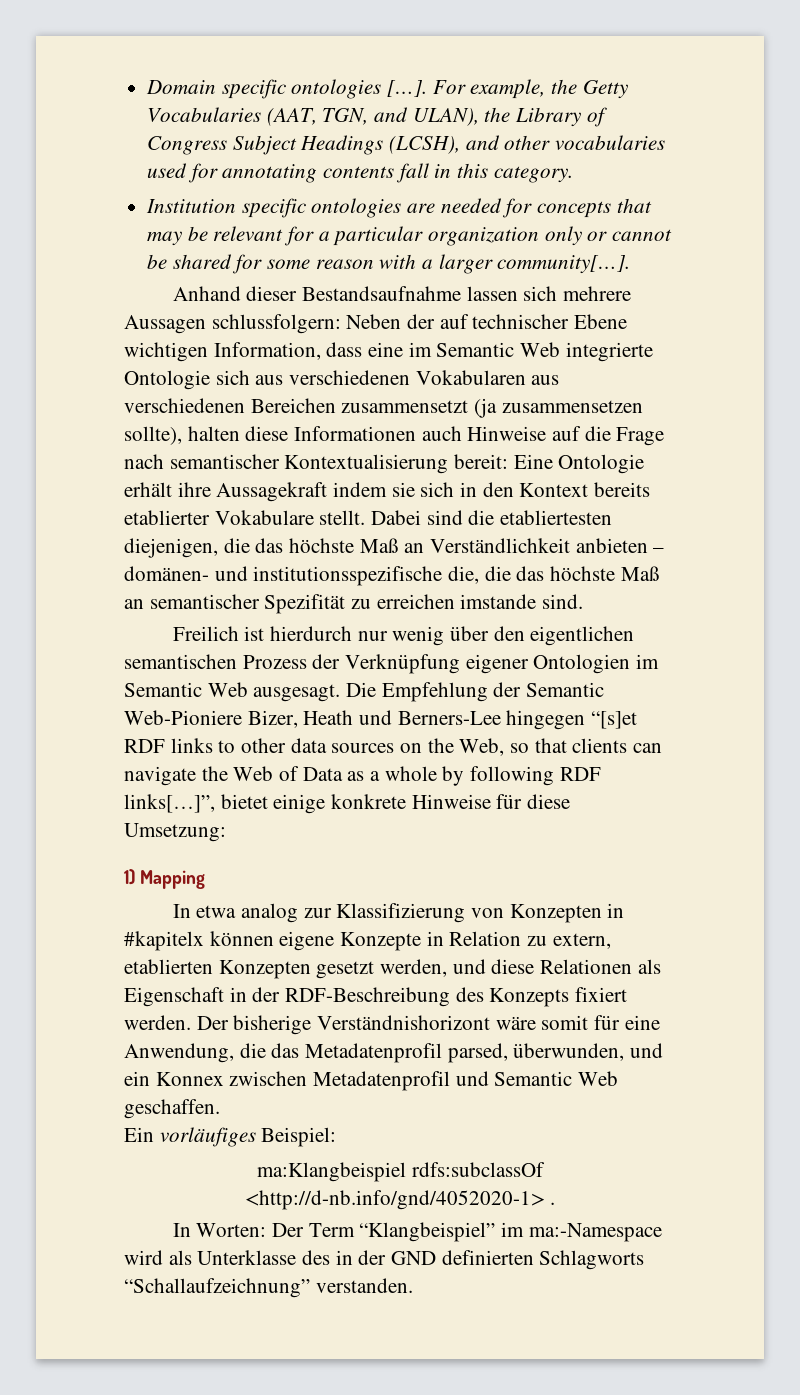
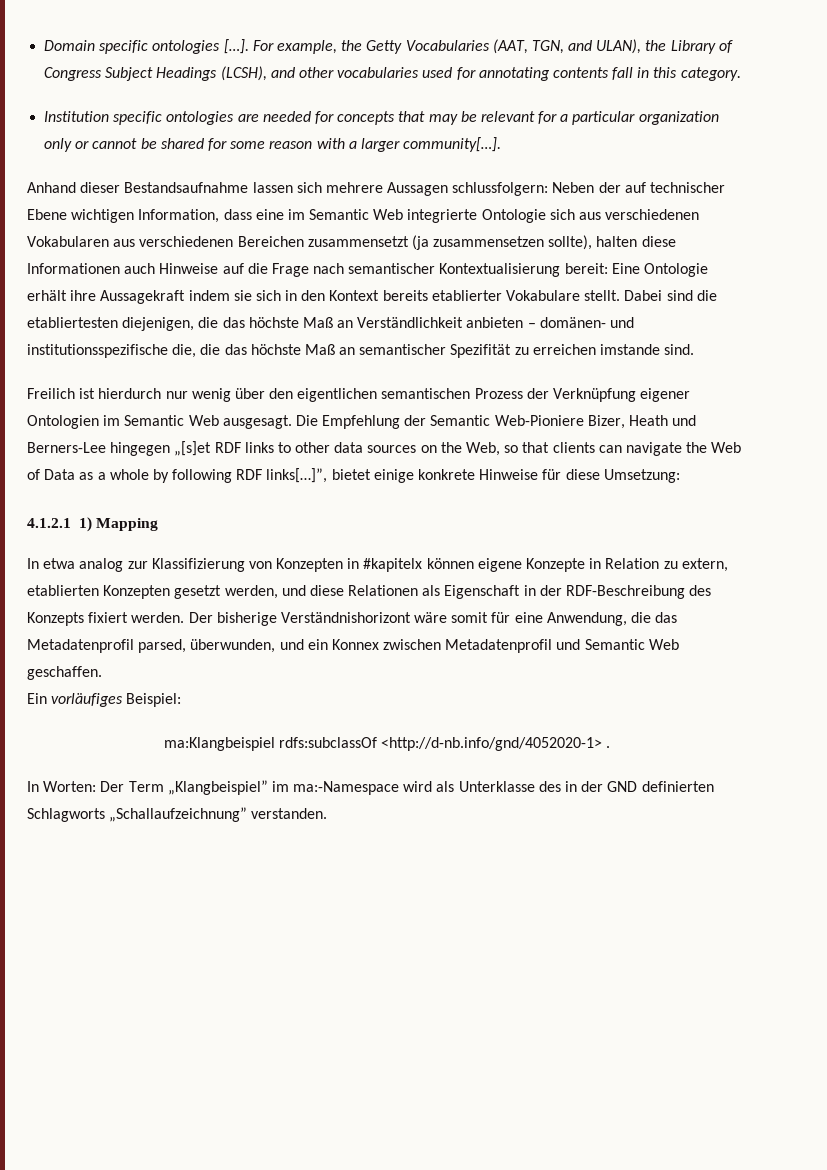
- Die Empfehlung der Semantic Web-Pioniere Bizer, Heath und Berners-Lee hingegen “[s]et RDF links to other data sources on the Web, so that clients can navigate the Web of Data as a whole by following RDF links[…]”, bietet einige konkrete Hinweise für diese Umsetzung:
+ Die Empfehlung der Semantic Web-Pioniere Bizer, Heath und Berners-Lee hingegen „[s]et RDF links to other data sources on the Web, so that clients can navigate the Web of Data as a whole by following RDF links[…]”, bietet einige konkrete Hinweise für diese Umsetzung:
- 1) Mapping
+ 4.1.2.1 1) Mapping
- In Worten: Der Term “Klangbeispiel” im ma:-Namespace wird als Unterklasse des in der GND definierten Schlagworts “Schallaufzeichnung” verstanden.
+ In Worten: Der Term „Klangbeispiel” im ma:-Namespace wird als Unterklasse des in der GND definierten Schlagworts „Schallaufzeichnung” verstanden.

